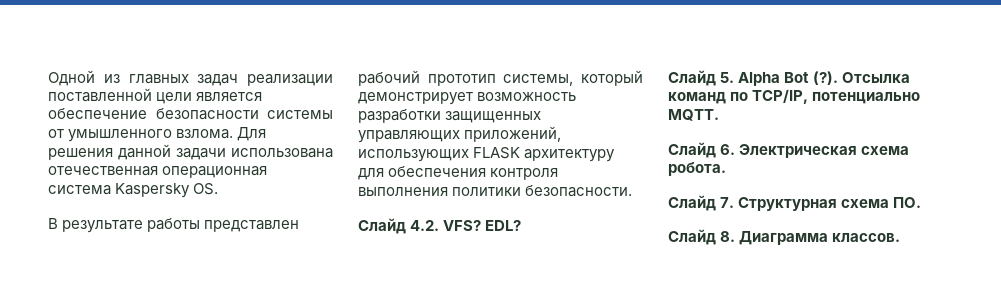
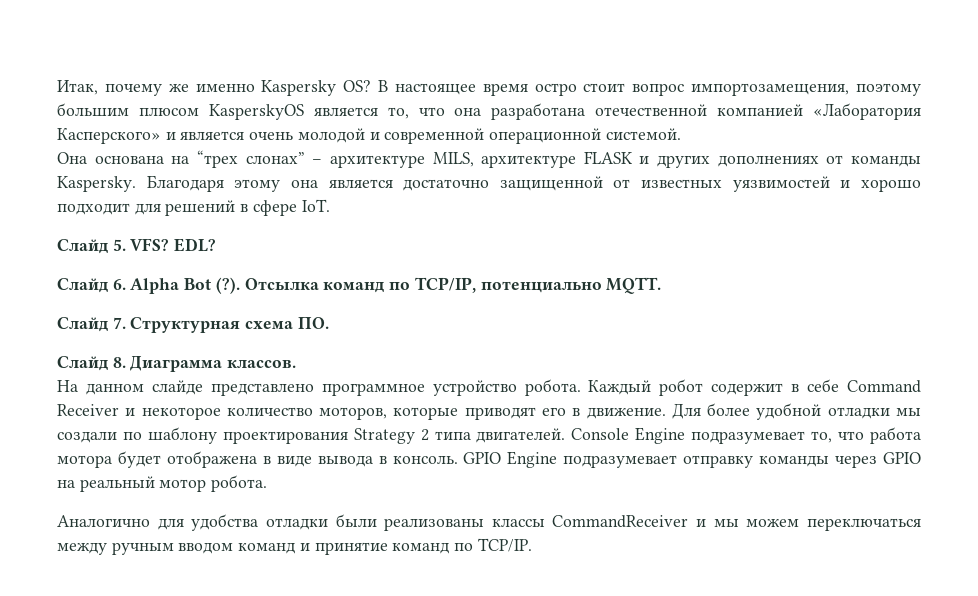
- Одной из главных задач реализации поставленной цели является обеспечение безопасности системы от умышленного взлома. Для решения данной задачи использована отечественная операционная система Kaspersky OS.
- В результате работы представлен рабочий прототип системы, который демонстрирует возможность разработки защищенных управляющих приложений, использующих FLASK архитектуру для обеспечения контроля выполнения политики безопасности.
- Слайд 4.2. VFS?
+ Итак, почему же именно Kaspersky OS? В настоящее время остро стоит вопрос импортозамещения, поэтому большим плюсом KasperskyOS является то, что она разработана отечественной компанией «Лаборатория Касперского» и является очень молодой и современной операционной системой.
+ Она основана на “трех слонах” – архитектуре MILS, архитектуре FLASK и других дополнениях от команды Kaspersky. Благодаря этому она является достаточно защищенной от известных уязвимостей и хорошо подходит для решений в сфере IoT.
+ Слайд 5. VFS?
- Слайд 5. Alpha Bot (?).
+ Слайд 6. Alpha Bot (?).
- Слайд 6. Электрическая схема робота.
+ На данном слайде представлено программное устройство робота. Каждый робот содержит в себе Command Receiver и некоторое количество моторов, которые приводят его в движение. Для более удобной отладки мы создали по шаблону проектирования Strategy 2 типа двигателей. Console Engine подразумевает то, что работа мотора будет отображена в виде вывода в консоль. GPIO Engine подразумевает отправку команды через GPIO на реальный мотор робота.
+ Аналогично для удобства отладки были реализованы классы CommandReceiver и мы можем переключаться между ручным вводом команд и принятие команд по TCP/IP.

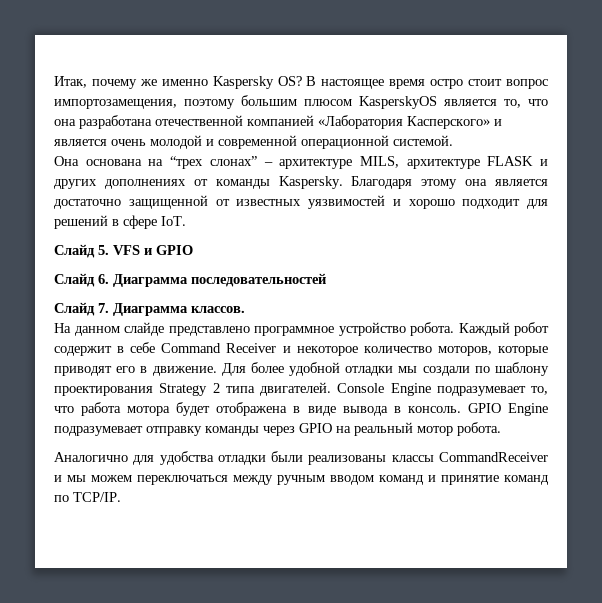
- Слайд 5. VFS? EDL?
+ Слайд 5. VFS и GPIO
- Слайд 6. Alpha Bot (?). Отсылка команд по TCP/IP, потенциально MQTT.
- Слайд 7. Структурная схема ПО.
- Слайд 8. Диаграмма классов.
+ Слайд 6. Диаграмма последовательностей
+ Слайд 7. Диаграмма классов.

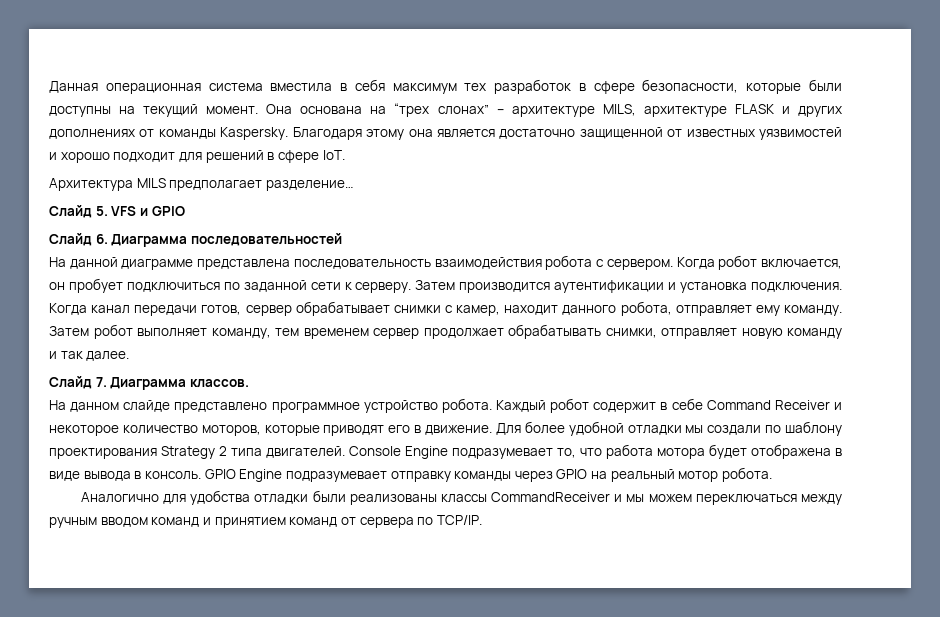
- Итак, почему же именно Kaspersky OS? В настоящее время остро стоит вопрос импортозамещения, поэтому большим плюсом KasperskyOS является то, что она разработана отечественной компанией «Лаборатория Касперского» и является очень молодой и современной операционной системой.
- Она основана на “трех слонах” – архитектуре MILS, архитектуре FLASK и других дополнениях от команды Kaspersky.
+ Данная операционная система вместила в себя максимум тех разработок в сфере безопасности, которые были доступны на текущий момент. Она основана на “трех слонах” – архитектуре MILS, архитектуре FLASK и других дополнениях от команды Kaspersky.
+ Архитектура MILS предполагает разделение…
+ На данной диаграмме представлена последовательность взаимодействия робота с сервером. Когда робот включается, он пробует подключиться по заданной сети к серверу. Затем производится аутентификации и установка подключения. Когда канал передачи готов, сервер обрабатывает снимки с камер, находит данного робота, отправляет ему команду. Затем робот выполняет команду, тем временем сервер продолжает обрабатывать снимки, отправляет новую команду и так далее.
- Аналогично для удобства отладки были реализованы классы CommandReceiver и мы можем переключаться между ручным вводом команд и принятие команд по TCP/IP.
+ Аналогично для удобства отладки были реализованы классы CommandReceiver и мы можем переключаться между ручным вводом команд и принятием команд от сервера по TCP/IP.

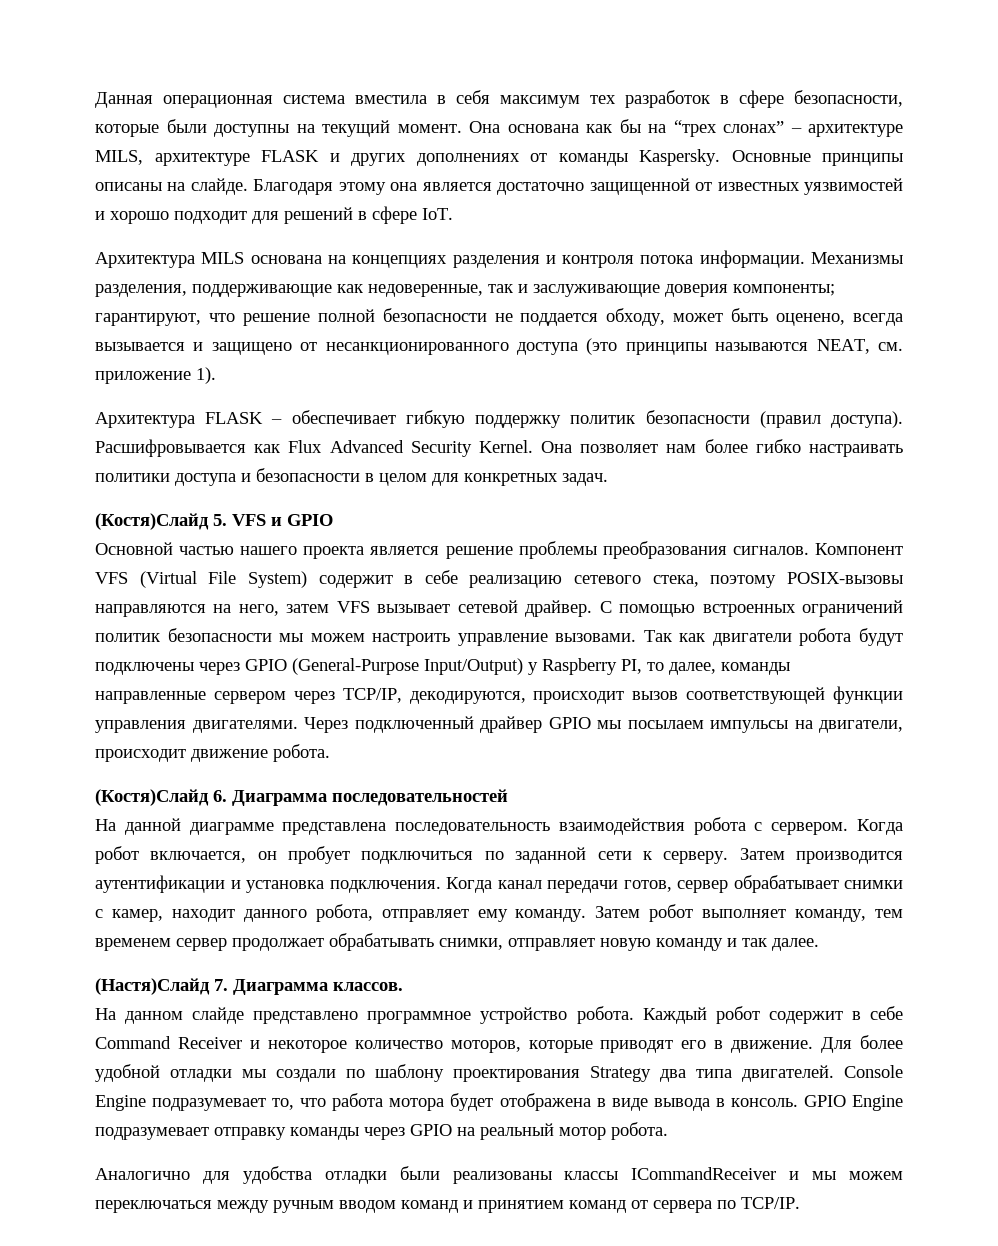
- Она основана на “трех слонах” – архитектуре MILS, архитектуре FLASK и других дополнениях от команды Kaspersky.
+ Она основана как бы на “трех слонах” – архитектуре MILS, архитектуре FLASK и других дополнениях от команды Kaspersky.
+ Основные принципы описаны на слайде.
- Архитектура MILS предполагает разделение…
- Слайд 5. VFS и GPIO
- Слайд 6. Диаграмма последовательностей
+ Архитектура MILS основана на концепциях разделения и контроля потока информации. Механизмы разделения, поддерживающие как недоверенные, так и заслуживающие доверия компоненты; гарантируют, что решение полной безопасности не поддается обходу, может быть оценено, всегда вызывается и защищено от несанкционированного доступа (это принципы называются NEAT, см. приложение 1).
+ Архитектура FLASK – обеспечивает гибкую поддержку политик безопасности (правил доступа). Расшифровывается как Flux Advanced Security Kernel. Она позволяет нам более гибко настраивать политики доступа и безопасности в целом для конкретных задач.
+ (Костя)Слайд 5. VFS и GPIO
+ Основной частью нашего проекта является решение проблемы преобразования сигналов. Компонент VFS (Virtual File System) содержит в себе реализацию сетевого стека, поэтому POSIX-вызовы направляются на него, затем VFS вызывает сетевой драйвер. С помощью встроенных ограничений политик безопасности мы можем настроить управление вызовами. Так как двигатели робота будут подключены через GPIO (General-Purpose Input/Output) у Raspberry PI, то далее, команды направленные сервером через TCP/IP, декодируются, происходит вызов соответствующей функции управления двигателями. Через подключенный драйвер GPIO мы посылаем импульсы на двигатели, происходит движение робота.
+ (Костя)Слайд 6. Диаграмма последовательностей
- Слайд 7. Диаграмма классов.
+ (Настя)Слайд 7. Диаграмма классов.
- Для более удобной отладки мы создали по шаблону проектирования Strategy 2 типа двигателей.
+ Для более удобной отладки мы создали по шаблону проектирования Strategy два типа двигателей.
- Аналогично для удобства отладки были реализованы классы CommandReceiver и мы можем переключаться между ручным вводом команд и принятием команд от сервера по TCP/IP.
+ Аналогично для удобства отладки были реализованы классы ICommandReceiver и мы можем переключаться между ручным вводом команд и принятием команд от сервера по TCP/IP.

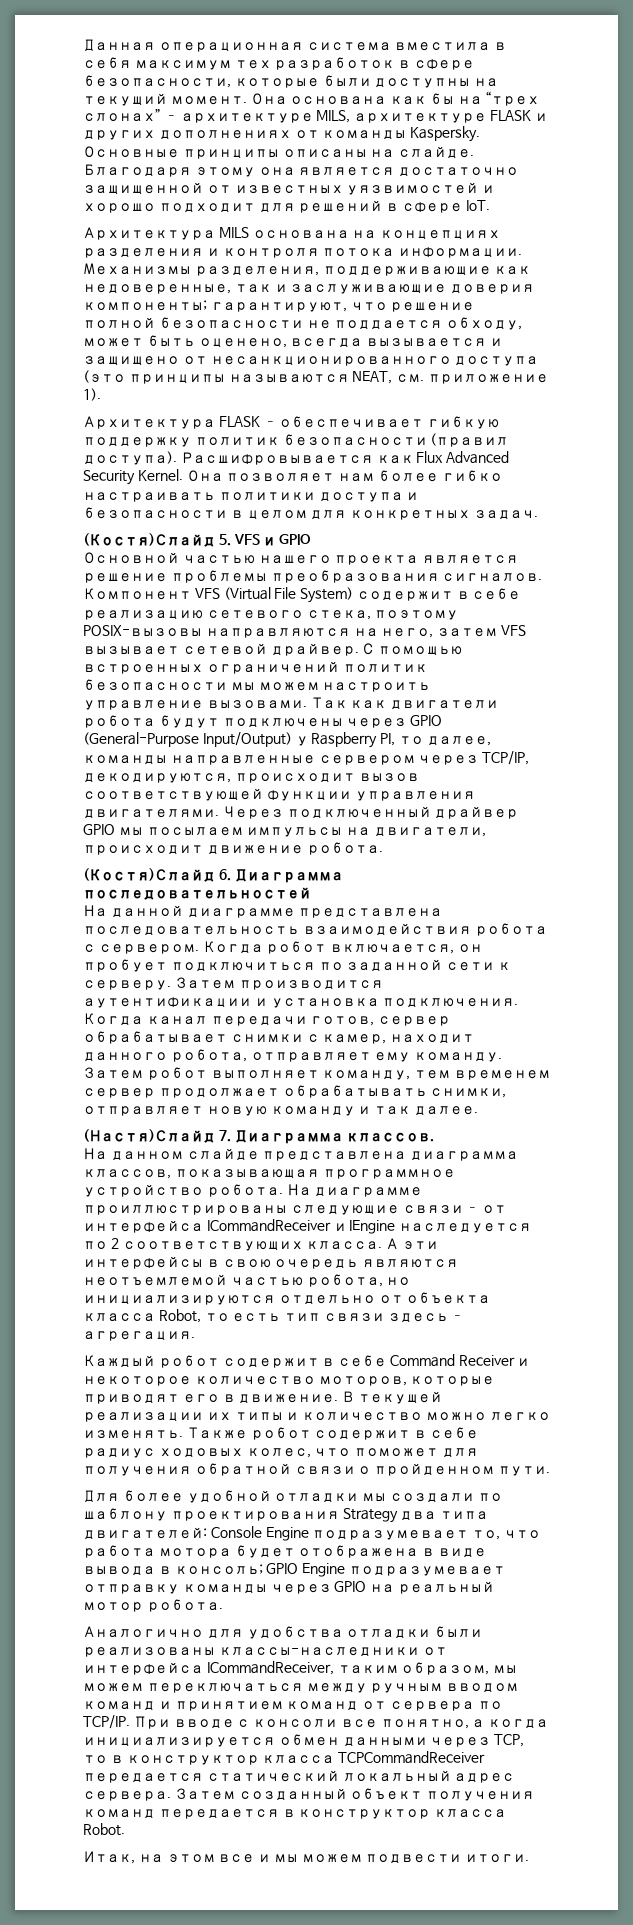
- На данном слайде представлено программное устройство робота. Каждый робот содержит в себе Command Receiver и некоторое количество моторов, которые приводят его в движение. Для более удобной отладки мы создали по шаблону проектирования Strategy два типа двигателей. Console Engine подразумевает то, что работа мотора будет отображена в виде вывода в консоль. GPIO Engine подразумевает отправку команды через GPIO на реальный мотор робота.
+ На данном слайде представлена диаграмма классов, показывающая программное устройство робота. На диаграмме проиллюстрированы следующие связи – от интерфейса ICommandReceiver и IEngine наследуется по 2 соответствующих класса. А эти интерфейсы в свою очередь являются неотъемлемой частью робота, но инициализируются отдельно от объекта класса Robot, то есть тип связи здесь – агрегация.
+ Каждый робот содержит в себе Command Receiver и некоторое количество моторов, которые приводят его в движение. В текущей реализации их типы и количество можно легко изменять. Также робот содержит в себе радиус ходовых колес, что поможет для получения обратной связи о пройденном пути.
+ Для более удобной отладки мы создали по шаблону проектирования Strategy два типа двигателей: Console Engine подразумевает то, что работа мотора будет отображена в виде вывода в консоль; GPIO Engine подразумевает отправку команды через GPIO на реальный мотор робота.
- Аналогично для удобства отладки были реализованы классы ICommandReceiver и мы можем переключаться между ручным вводом команд и принятием команд от сервера по TCP/IP.
+ Аналогично для удобства отладки были реализованы классы-наследники от интерфейса ICommandReceiver, таким образом, мы можем переключаться между ручным вводом команд и принятием команд от сервера по TCP/IP.
+ При вводе с консоли все понятно, а когда инициализируется обмен данными через TCP, то в конструктор класса TCPCommandReceiver передается статический локальный адрес сервера. Затем созданный объект получения команд передается в конструктор класса Robot.
+ Итак, на этом все и мы можем подвести итоги.

